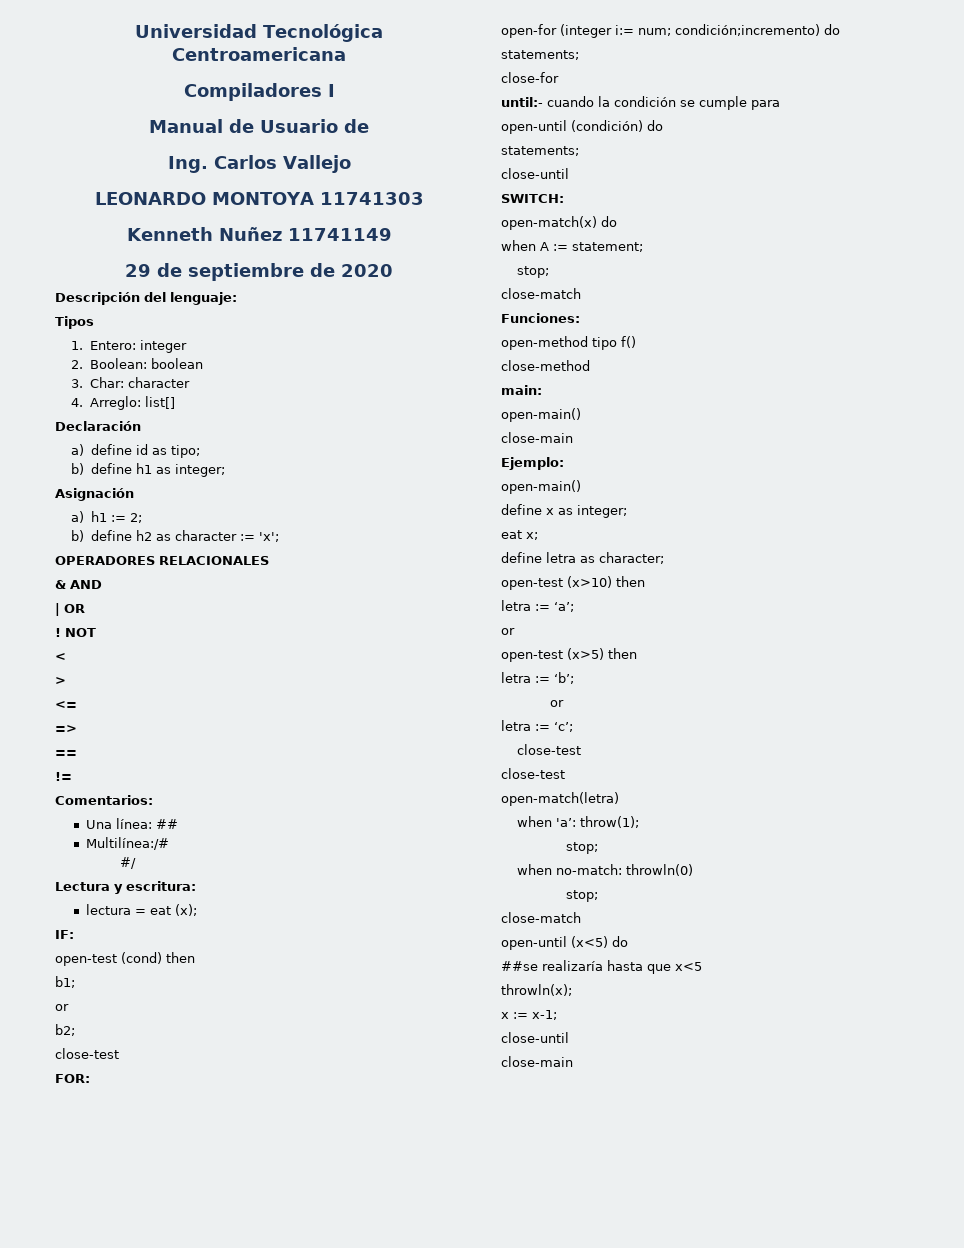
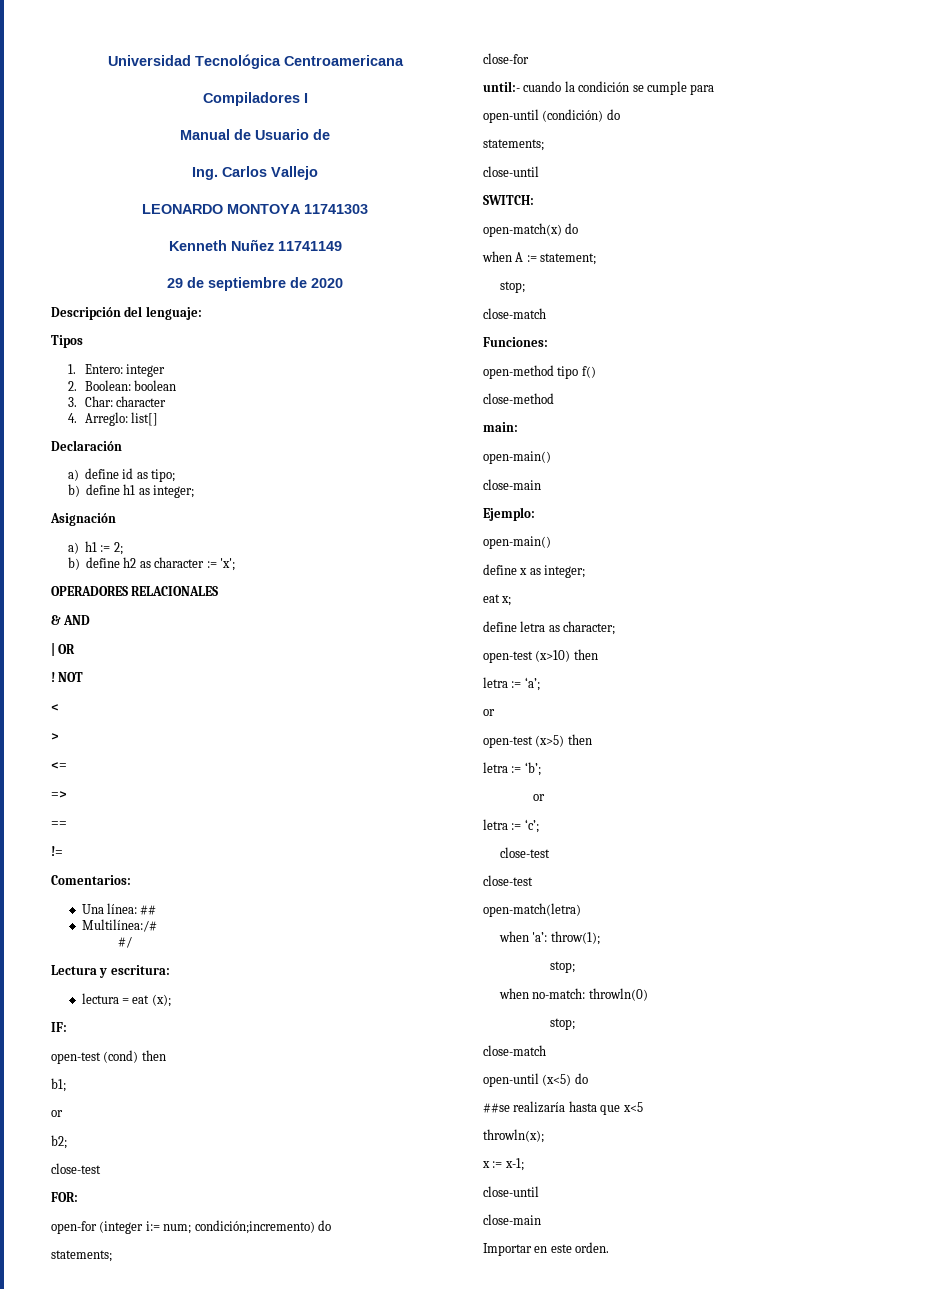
+ Importar en este orden.

